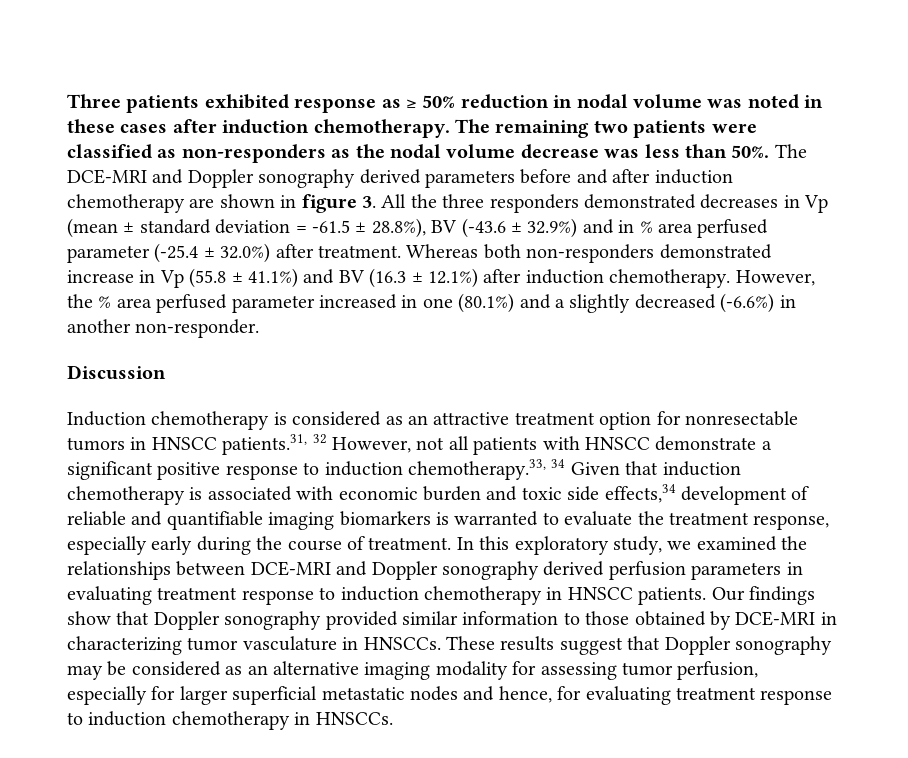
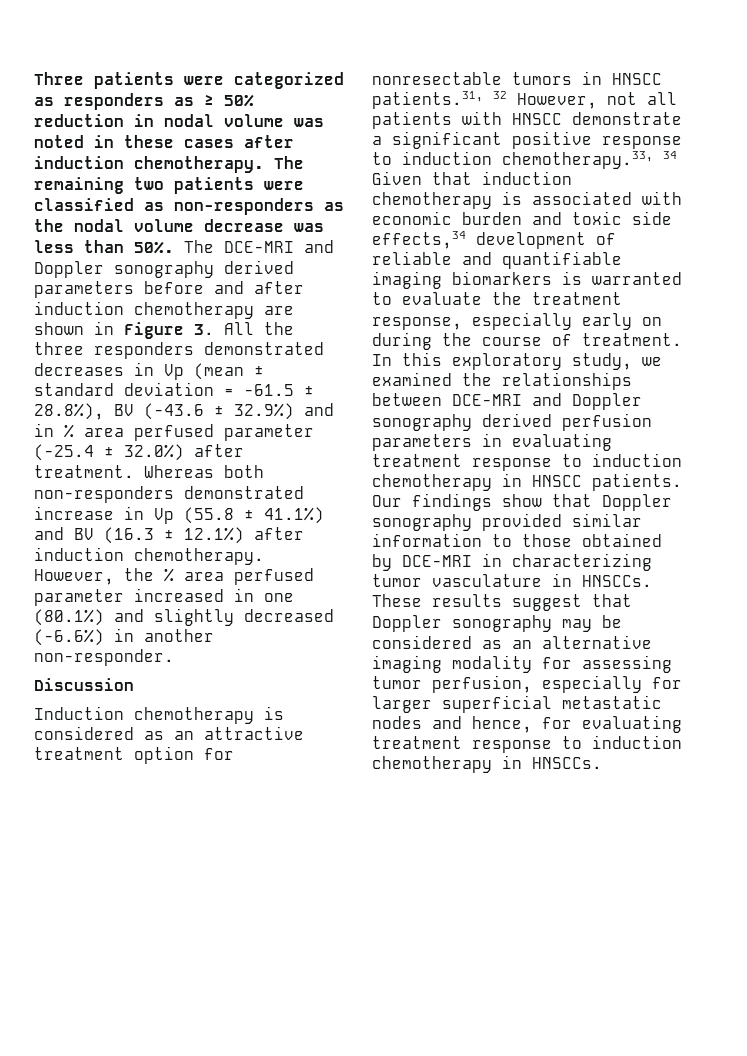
- Three patients exhibited response as ≥ 50% reduction in nodal volume was noted in these cases after induction chemotherapy.
+ Three patients were categorized as responders as ≥ 50% reduction in nodal volume was noted in these cases after induction chemotherapy.
- The DCE-MRI and Doppler sonography derived parameters before and after induction chemotherapy are shown in figure 3. All the three responders demonstrated decreases in Vp (mean ± standard deviation = -61.5 ± 28.8%), BV (-43.6 ± 32.9%) and in % area perfused parameter (-25.4 ± 32.0%) after treatment.
+ The DCE-MRI and Doppler sonography derived parameters before and after induction chemotherapy are shown in Figure 3. All the three responders demonstrated decreases in Vp (mean ± standard deviation = -61.5 ± 28.8%), BV (-43.6 ± 32.9%) and in % area perfused parameter (-25.4 ± 32.0%) after treatment.
- However, the % area perfused parameter increased in one (80.1%) and a slightly decreased (-6.6%) in another non-responder.
+ However, the % area perfused parameter increased in one (80.1%) and slightly decreased (-6.6%) in another non-responder.
- Induction chemotherapy is considered as an attractive treatment option for nonresectable tumors in HNSCC patients.31, 32 However, not all patients with HNSCC demonstrate a significant positive response to induction chemotherapy.33, 34 Given that induction chemotherapy is associated with economic burden and toxic side effects,34 development of reliable and quantifiable imaging biomarkers is warranted to evaluate the treatment response, especially early during the course of treatment.
+ Induction chemotherapy is considered as an attractive treatment option for nonresectable tumors in HNSCC patients.31, 32 However, not all patients with HNSCC demonstrate a significant positive response to induction chemotherapy.33, 34 Given that induction chemotherapy is associated with economic burden and toxic side effects,34 development of reliable and quantifiable imaging biomarkers is warranted to evaluate the treatment response, especially early on during the course of treatment.

